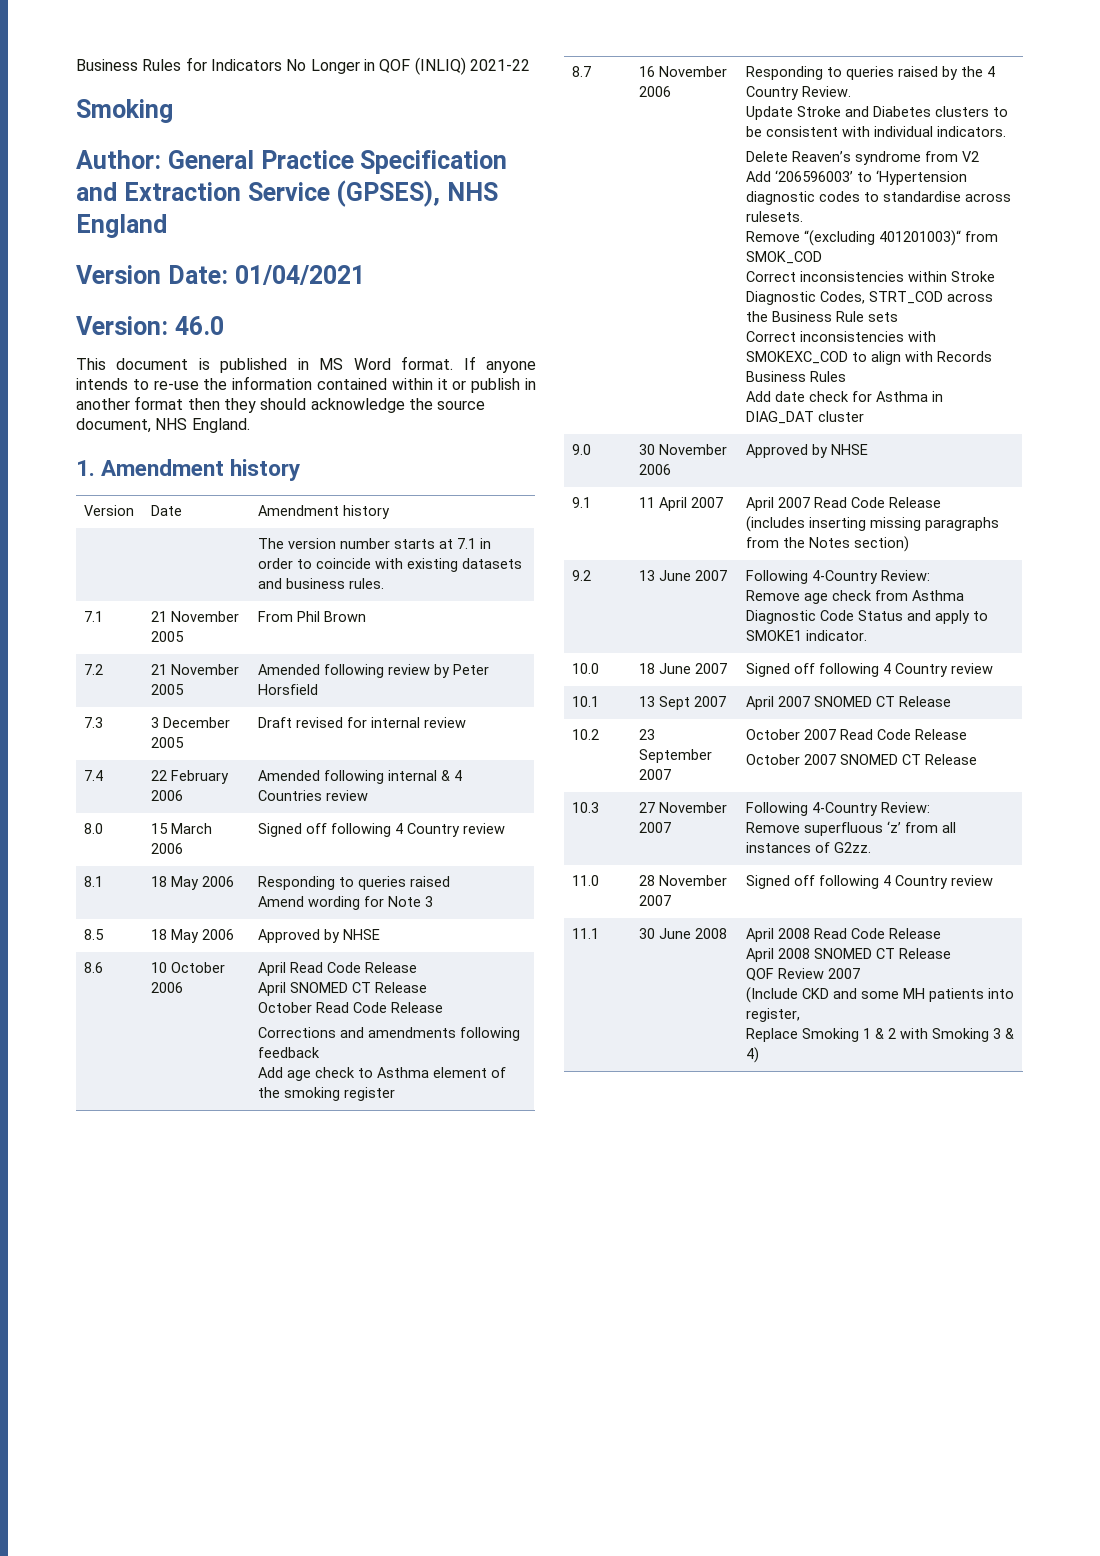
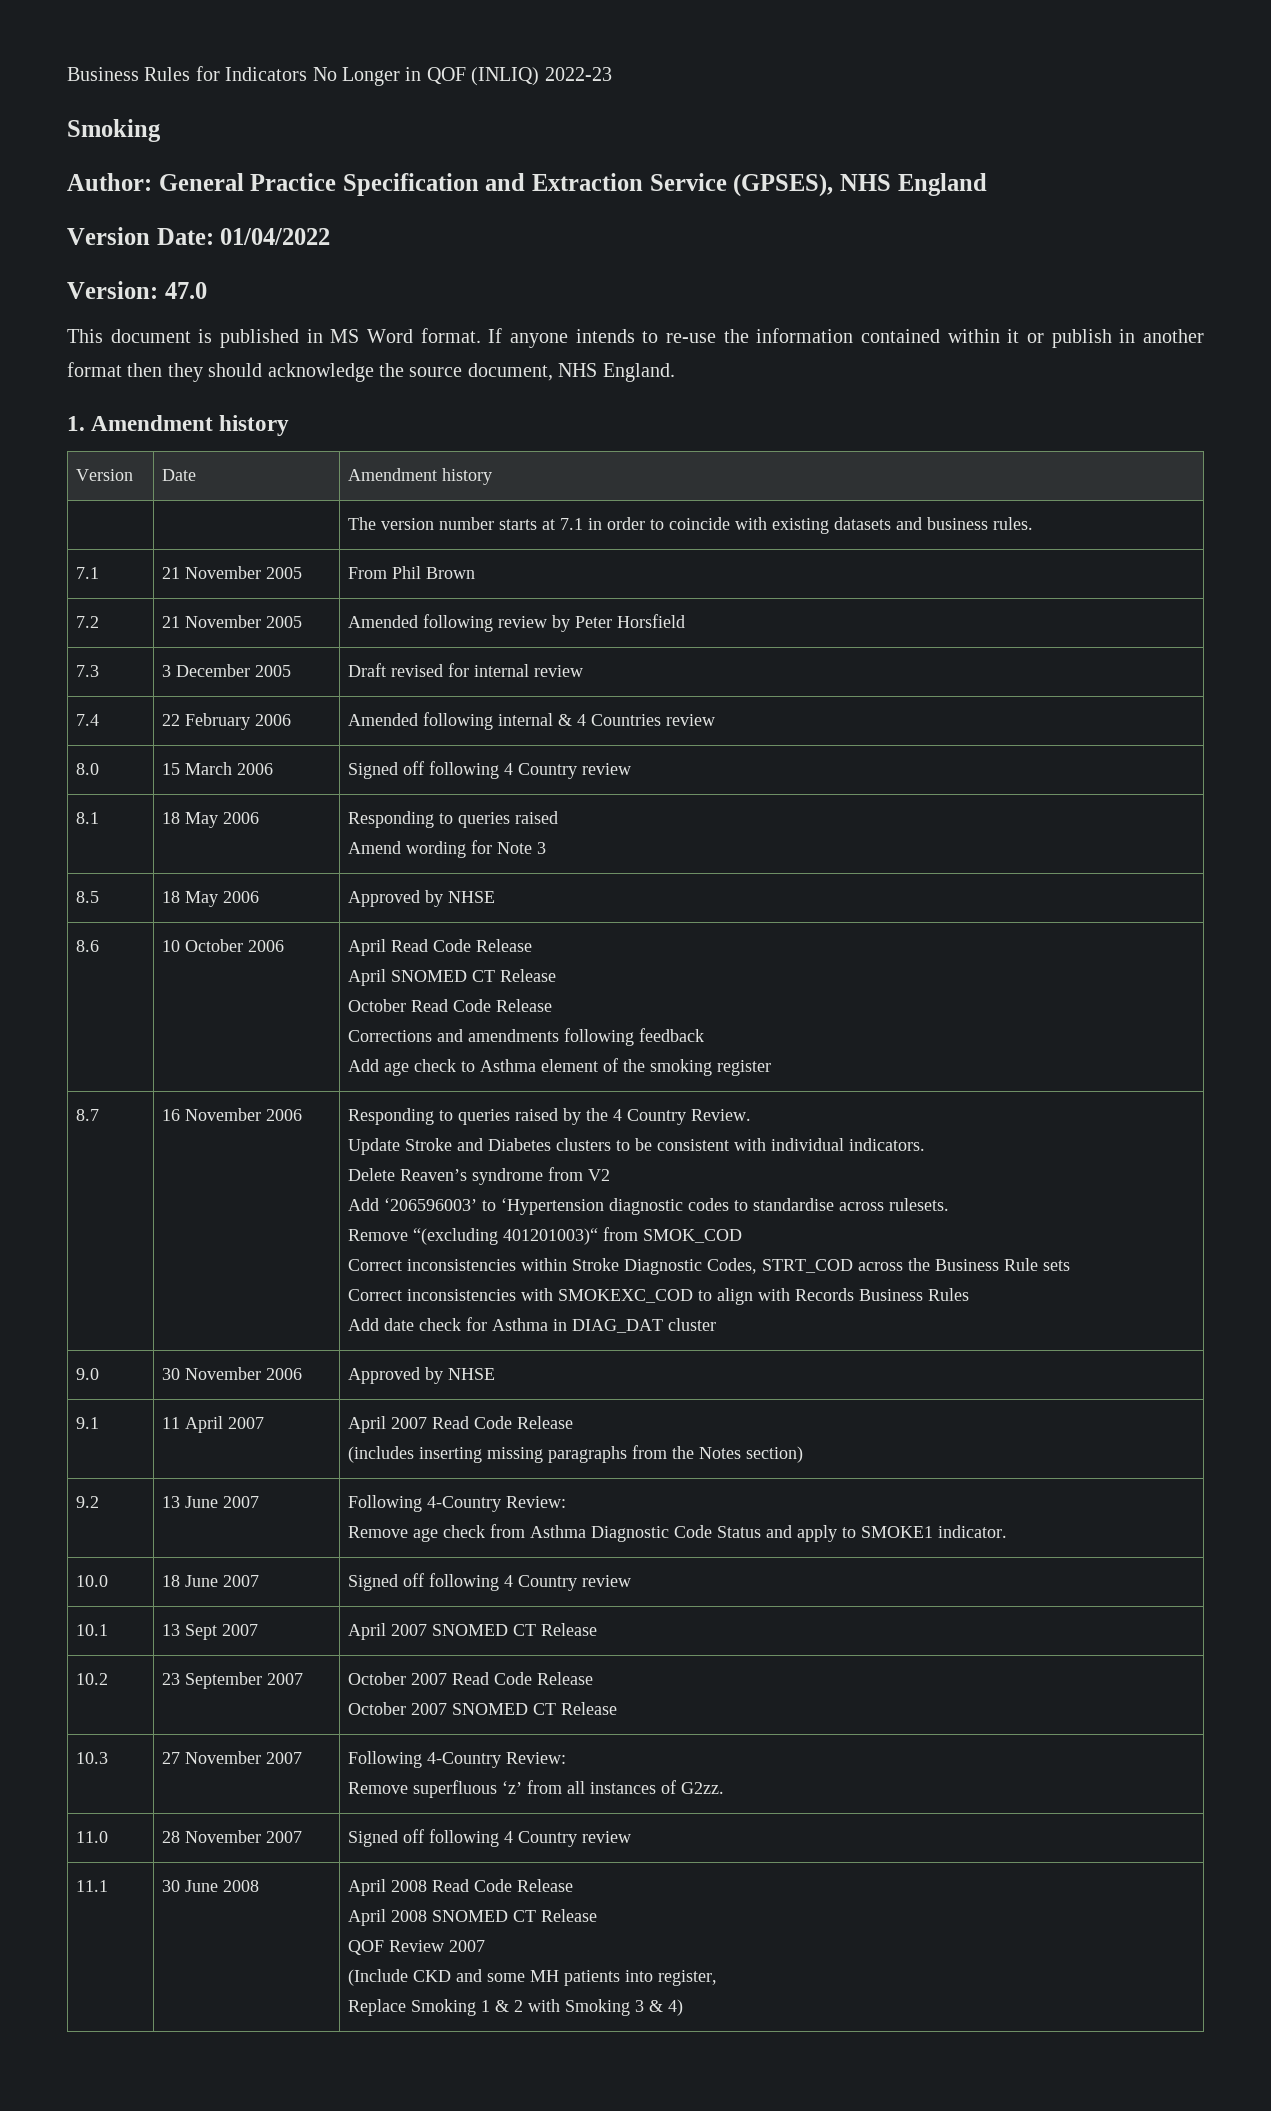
- Business Rules for Indicators No Longer in QOF (INLIQ) 2021-22
+ Business Rules for Indicators No Longer in QOF (INLIQ) 2022-23
- Version Date: 01/04/2021
+ Version Date: 01/04/2022
- Version: 46.0
+ Version: 47.0

